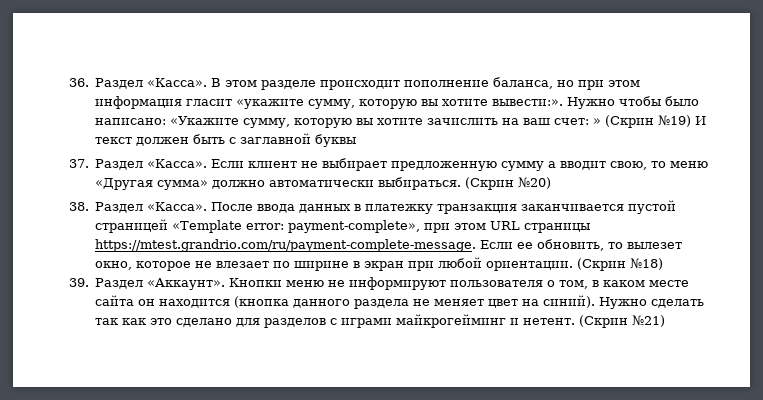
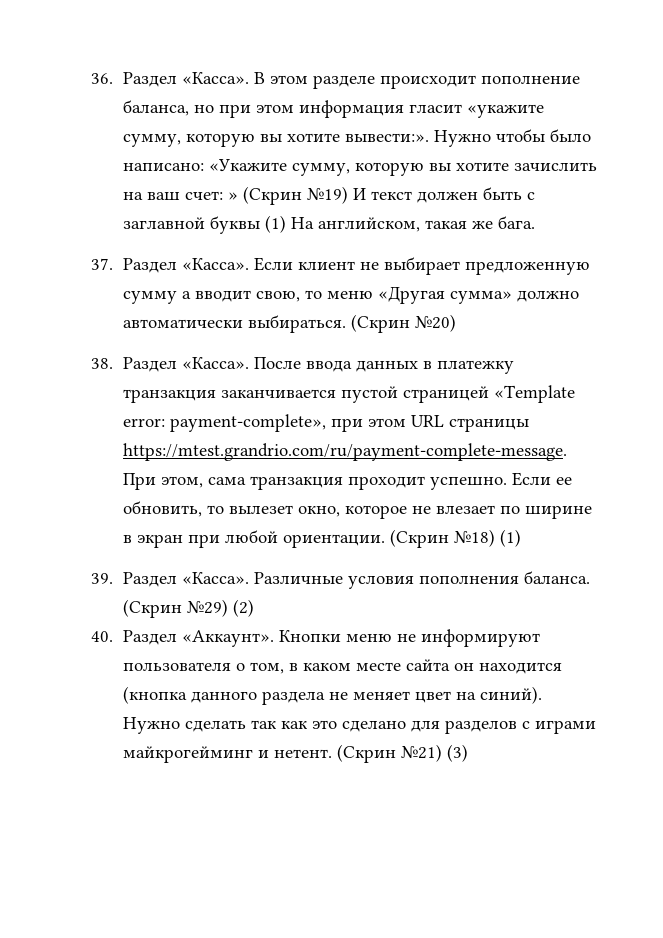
- Нужно чтобы было написано: «Укажите сумму, которую вы хотите зачислить на ваш счет: » (Скрин №19) И текст должен быть с заглавной буквы
+ Нужно чтобы было написано: «Укажите сумму, которую вы хотите зачислить на ваш счет: » (Скрин №19) И текст должен быть с заглавной буквы (1) На английском, такая же бага.
- После ввода данных в платежку транзакция заканчивается пустой страницей «Template error: payment-complete», при этом URL страницы https://mtest.grandrio.com/ru/payment-complete-message. Если ее обновить, то вылезет окно, которое не влезает по ширине в экран при любой ориентации.
+ После ввода данных в платежку транзакция заканчивается пустой страницей «Template error: payment-complete», при этом URL страницы https://mtest.grandrio.com/ru/payment-complete-message. При этом, сама транзакция проходит успешно. Если ее обновить, то вылезет окно, которое не влезает по ширине в экран при любой ориентации.
- (Скрин №18)
- 39. Раздел «Аккаунт».
+ (Скрин №18) (1)
+ 39. Раздел «Касса». Различные условия пополнения баланса. (Скрин №29) (2)
+ 40. Раздел «Аккаунт».
- (Скрин №21)
+ (Скрин №21) (3)

